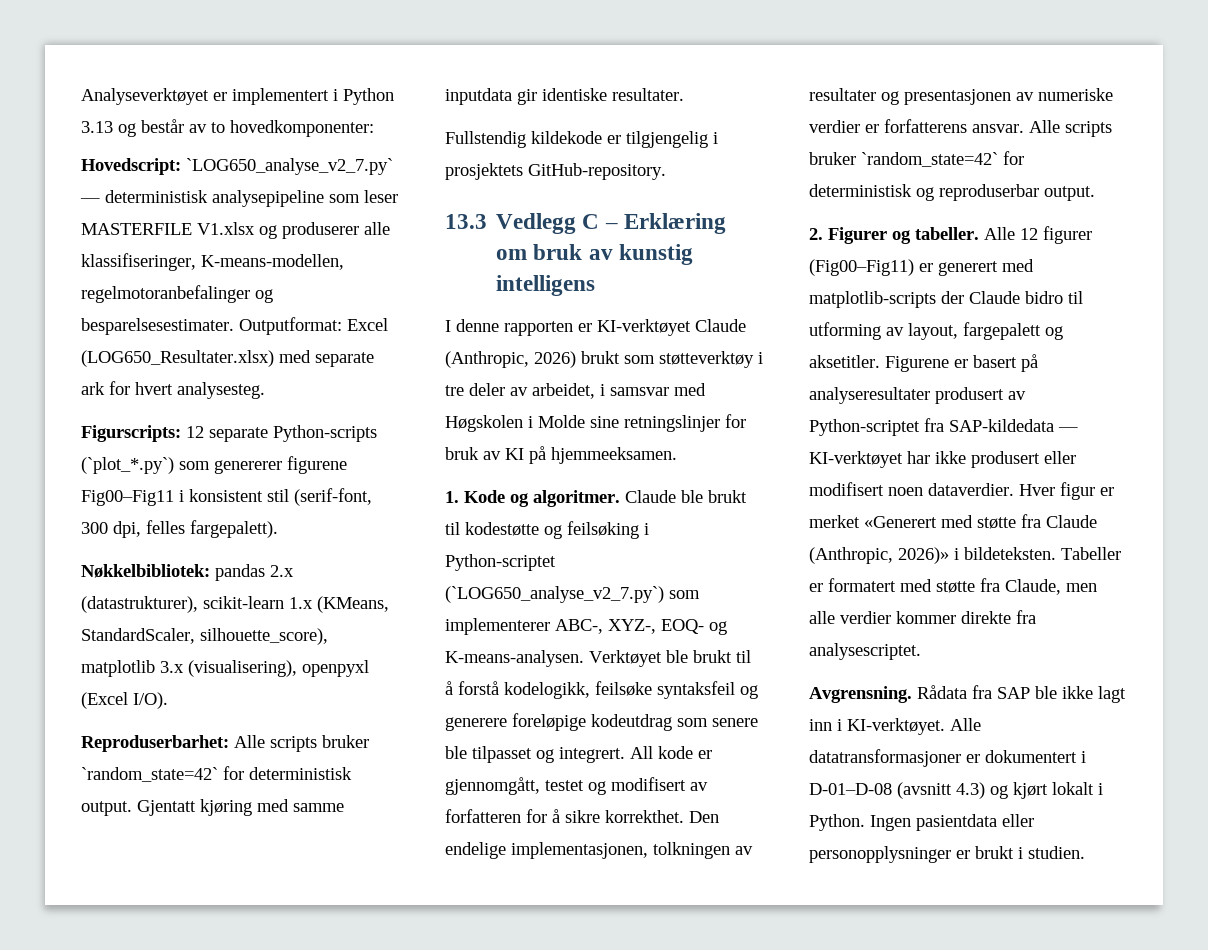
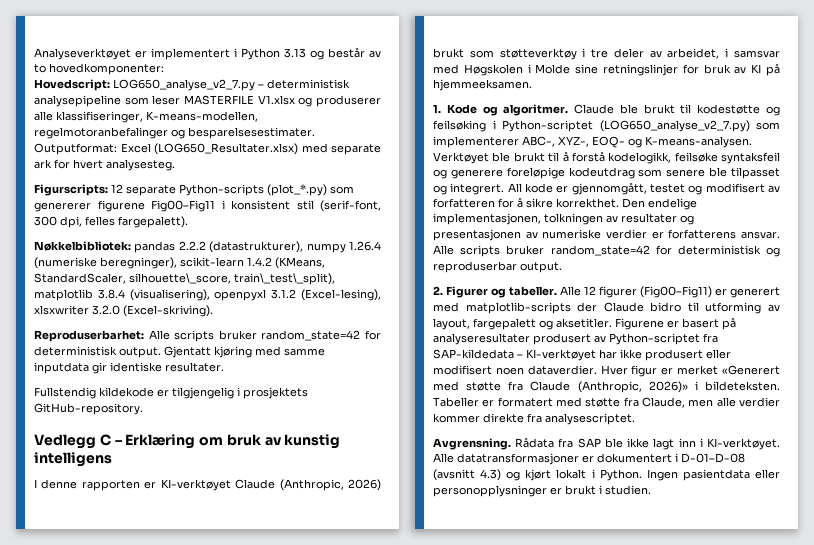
- Hovedscript: `LOG650_analyse_v2_7.py` — deterministisk analysepipeline som leser MASTERFILE V1.xlsx og produserer alle klassifiseringer, K-means-modellen, regelmotoranbefalinger og besparelsesestimater.
+ Hovedscript: LOG650_analyse_v2_7.py – deterministisk analysepipeline som leser MASTERFILE V1.xlsx og produserer alle klassifiseringer, K-means-modellen, regelmotoranbefalinger og besparelsesestimater.
- Figurscripts: 12 separate Python-scripts (`plot_*.py`) som genererer figurene Fig00–Fig11 i konsistent stil (serif-font, 300 dpi, felles fargepalett).
+ Figurscripts: 12 separate Python-scripts (plot_*.py) som genererer figurene Fig00–Fig11 i konsistent stil (serif-font, 300 dpi, felles fargepalett).
- Nøkkelbibliotek: pandas 2.x (datastrukturer), scikit-learn 1.x (KMeans, StandardScaler, silhouette_score), matplotlib 3.x (visualisering), openpyxl (Excel I/O).
+ Nøkkelbibliotek: pandas 2.2.2 (datastrukturer), numpy 1.26.4 (numeriske beregninger), scikit-learn 1.4.2 (KMeans, StandardScaler, silhouette\_score, train\_test\_split), matplotlib 3.8.4 (visualisering), openpyxl 3.1.2 (Excel-lesing), xlsxwriter 3.2.0 (Excel-skriving).
- Reproduserbarhet: Alle scripts bruker `random_state=42` for deterministisk output.
+ Reproduserbarhet: Alle scripts bruker random_state=42 for deterministisk output.
- 13.3 Vedlegg C – Erklæring om bruk av kunstig intelligens
+ Vedlegg C – Erklæring om bruk av kunstig intelligens
- Claude ble brukt til kodestøtte og feilsøking i Python-scriptet (`LOG650_analyse_v2_7.py`) som implementerer ABC-, XYZ-, EOQ- og K-means-analysen.
+ Claude ble brukt til kodestøtte og feilsøking i Python-scriptet (LOG650_analyse_v2_7.py) som implementerer ABC-, XYZ-, EOQ- og K-means-analysen.
- Alle scripts bruker `random_state=42` for deterministisk og reproduserbar output.
+ Alle scripts bruker random_state=42 for deterministisk og reproduserbar output.
- Figurene er basert på analyseresultater produsert av Python-scriptet fra SAP-kildedata — KI-verktøyet har ikke produsert eller modifisert noen dataverdier.
+ Figurene er basert på analyseresultater produsert av Python-scriptet fra SAP-kildedata – KI-verktøyet har ikke produsert eller modifisert noen dataverdier.

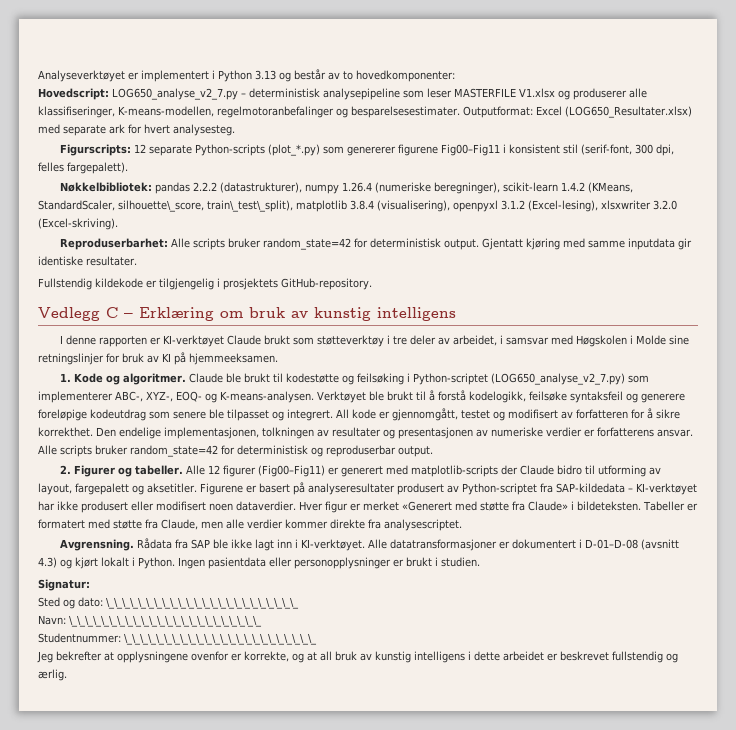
- I denne rapporten er KI-verktøyet Claude (Anthropic, 2026) brukt som støtteverktøy i tre deler av arbeidet, i samsvar med Høgskolen i Molde sine retningslinjer for bruk av KI på hjemmeeksamen.
+ I denne rapporten er KI-verktøyet Claude brukt som støtteverktøy i tre deler av arbeidet, i samsvar med Høgskolen i Molde sine retningslinjer for bruk av KI på hjemmeeksamen.
- Hver figur er merket «Generert med støtte fra Claude (Anthropic, 2026)» i bildeteksten.
+ Hver figur er merket «Generert med støtte fra Claude» i bildeteksten.
+ Signatur:
+ Sted og dato: \_\_\_\_\_\_\_\_\_\_\_\_\_\_\_\_\_\_\_\_\_\_\_\_
+ Navn: \_\_\_\_\_\_\_\_\_\_\_\_\_\_\_\_\_\_\_\_\_\_\_\_
+ Studentnummer: \_\_\_\_\_\_\_\_\_\_\_\_\_\_\_\_\_\_\_\_\_\_\_\_
+ Jeg bekrefter at opplysningene ovenfor er korrekte, og at all bruk av kunstig intelligens i dette arbeidet er beskrevet fullstendig og ærlig.

